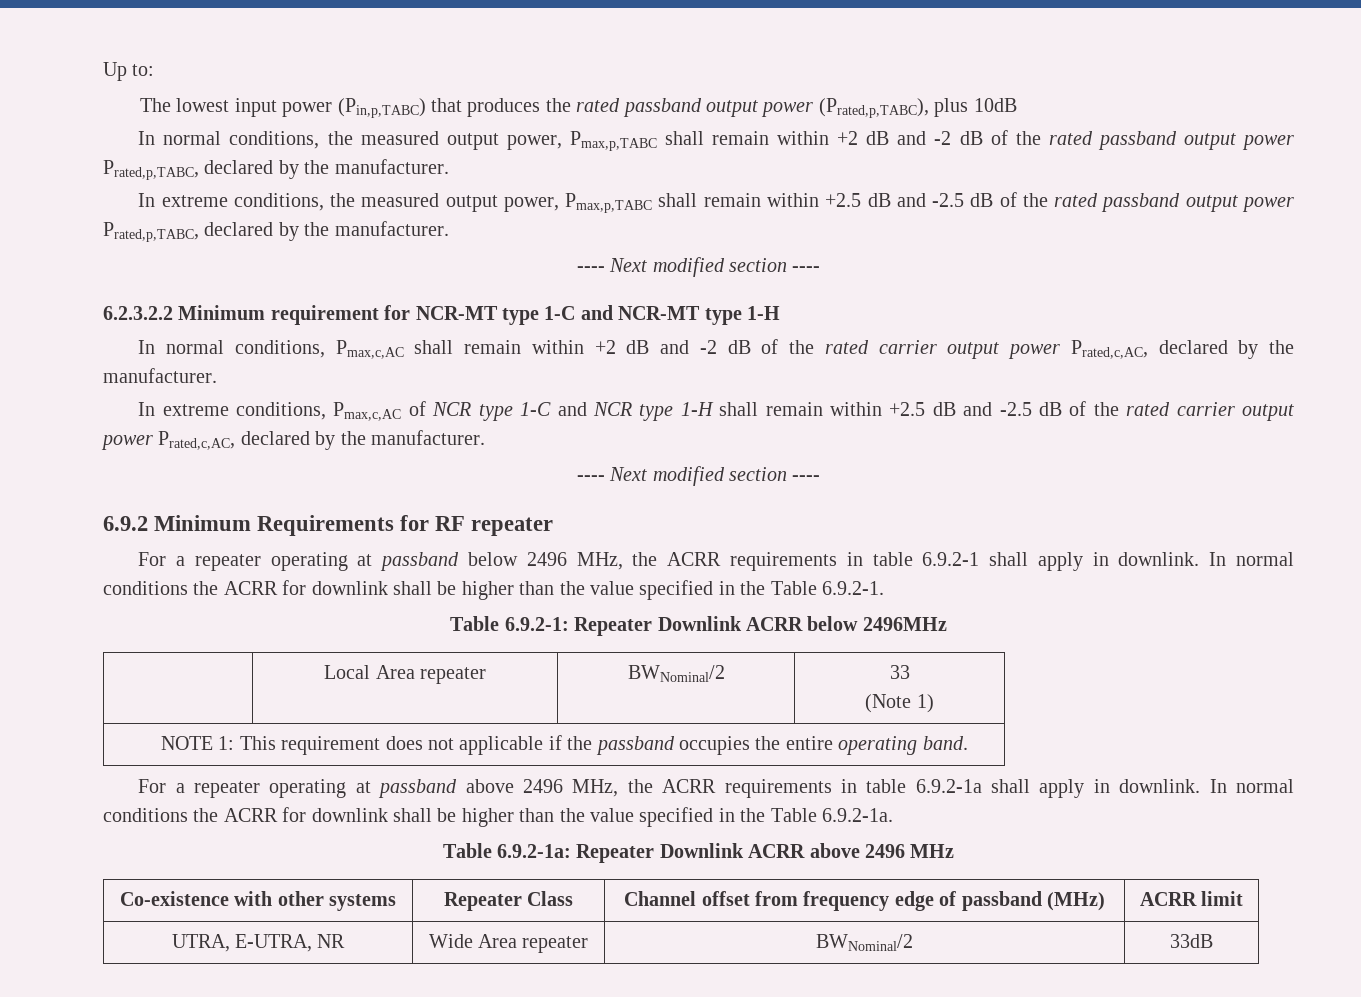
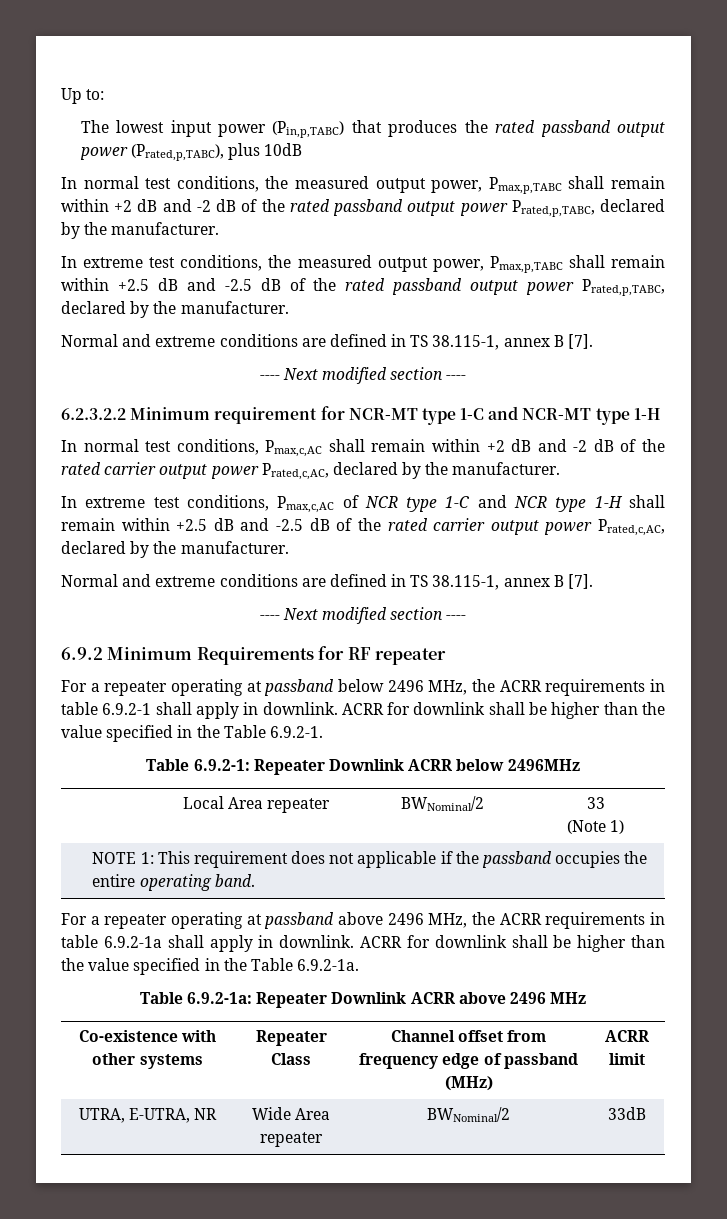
- In normal conditions, the measured output power, Pmax,p,TABC shall remain within +2 dB and -2 dB of the rated passband output power Prated,p,TABC, declared by the manufacturer.
+ In normal test conditions, the measured output power, Pmax,p,TABC shall remain within +2 dB and -2 dB of the rated passband output power Prated,p,TABC, declared by the manufacturer.
- In extreme conditions, the measured output power, Pmax,p,TABC shall remain within +2.5 dB and -2.5 dB of the rated passband output power Prated,p,TABC, declared by the manufacturer.
+ In extreme test conditions, the measured output power, Pmax,p,TABC shall remain within +2.5 dB and -2.5 dB of the rated passband output power Prated,p,TABC, declared by the manufacturer.
+ Normal and extreme conditions are defined in TS 38.115-1, annex B [7].
- In normal conditions, Pmax,c,AC shall remain within +2 dB and -2 dB of the rated carrier output power Prated,c,AC, declared by the manufacturer.
+ In normal test conditions, Pmax,c,AC shall remain within +2 dB and -2 dB of the rated carrier output power Prated,c,AC, declared by the manufacturer.
- In extreme conditions, Pmax,c,AC of NCR type 1-C and NCR type 1-H shall remain within +2.5 dB and -2.5 dB of the rated carrier output power Prated,c,AC, declared by the manufacturer.
+ In extreme test conditions, Pmax,c,AC of NCR type 1-C and NCR type 1-H shall remain within +2.5 dB and -2.5 dB of the rated carrier output power Prated,c,AC, declared by the manufacturer.
+ Normal and extreme conditions are defined in TS 38.115-1, annex B [7].
- In normal conditions the ACRR for downlink shall be higher than the value specified in the Table 6.9.2-1.
+ ACRR for downlink shall be higher than the value specified in the Table 6.9.2-1.
- In normal conditions the ACRR for downlink shall be higher than the value specified in the Table 6.9.2-1a.
+ ACRR for downlink shall be higher than the value specified in the Table 6.9.2-1a.

